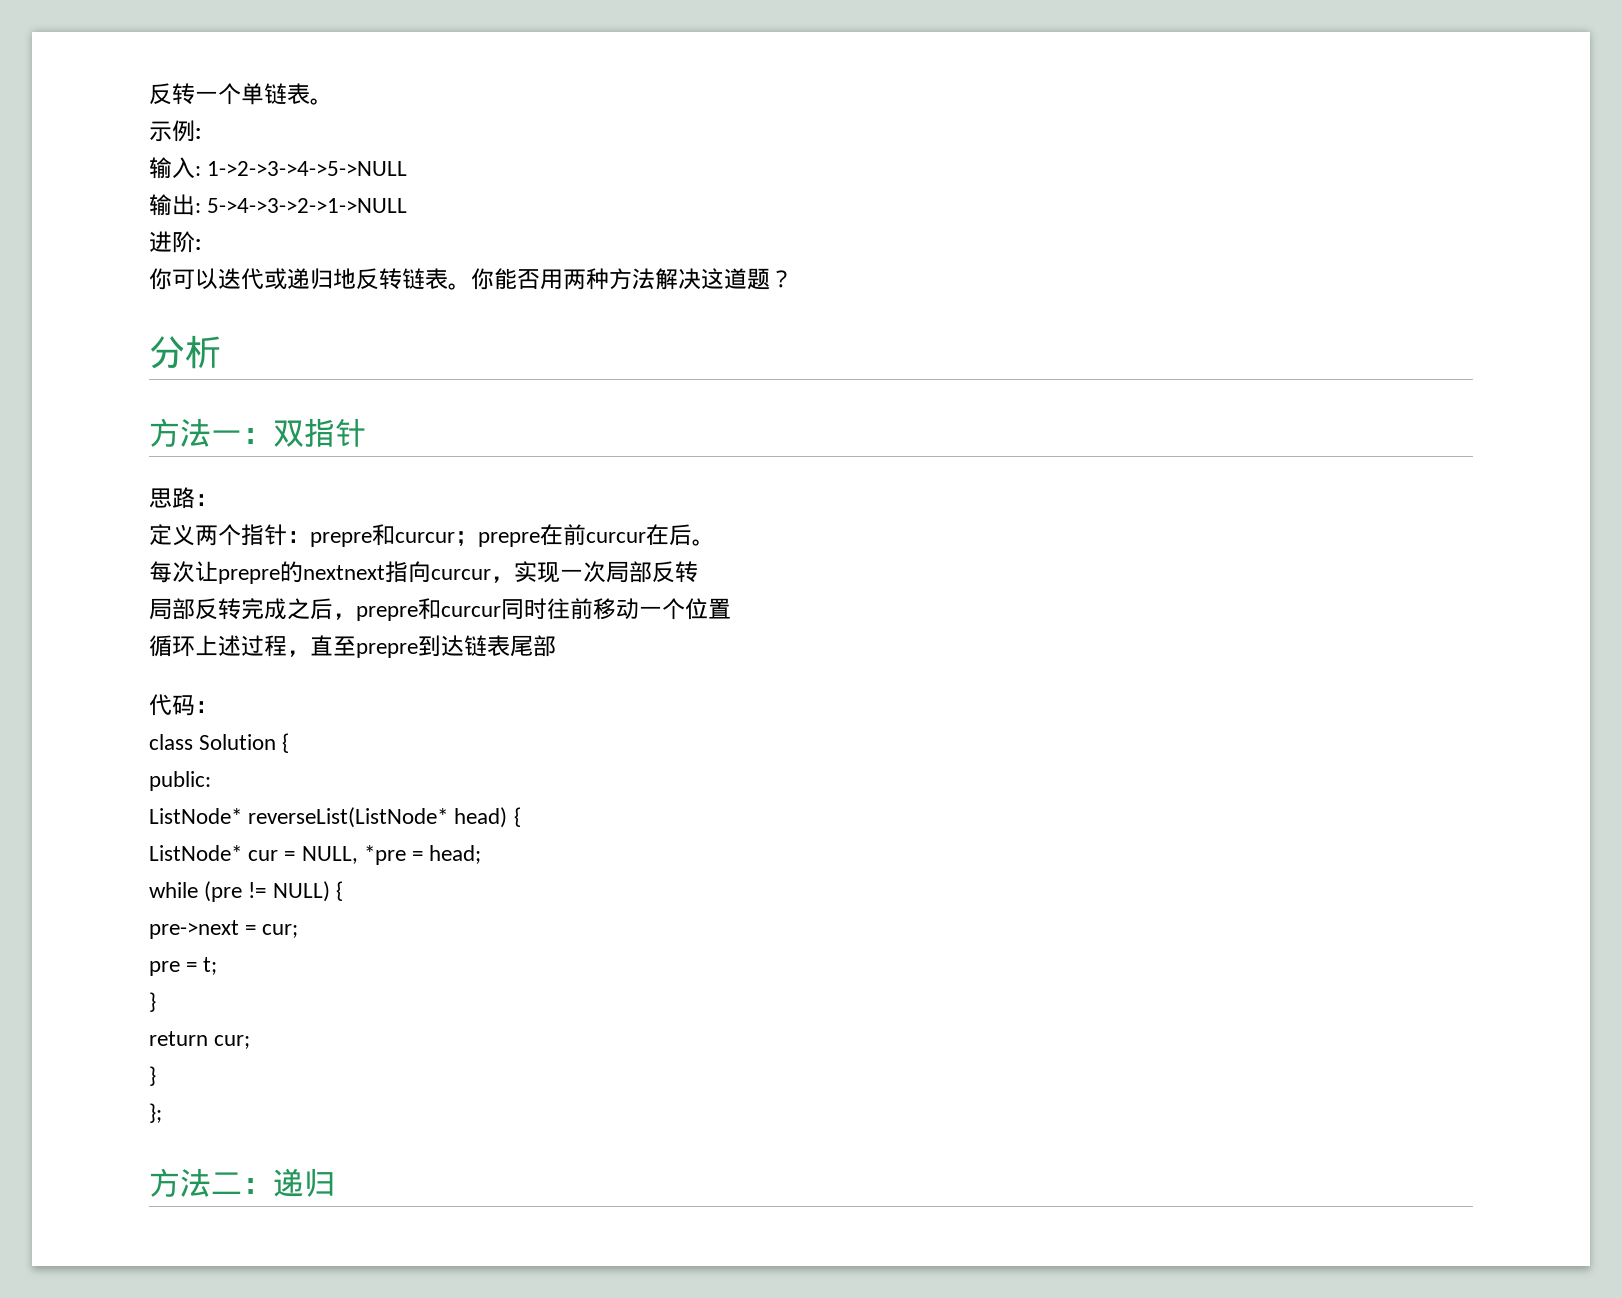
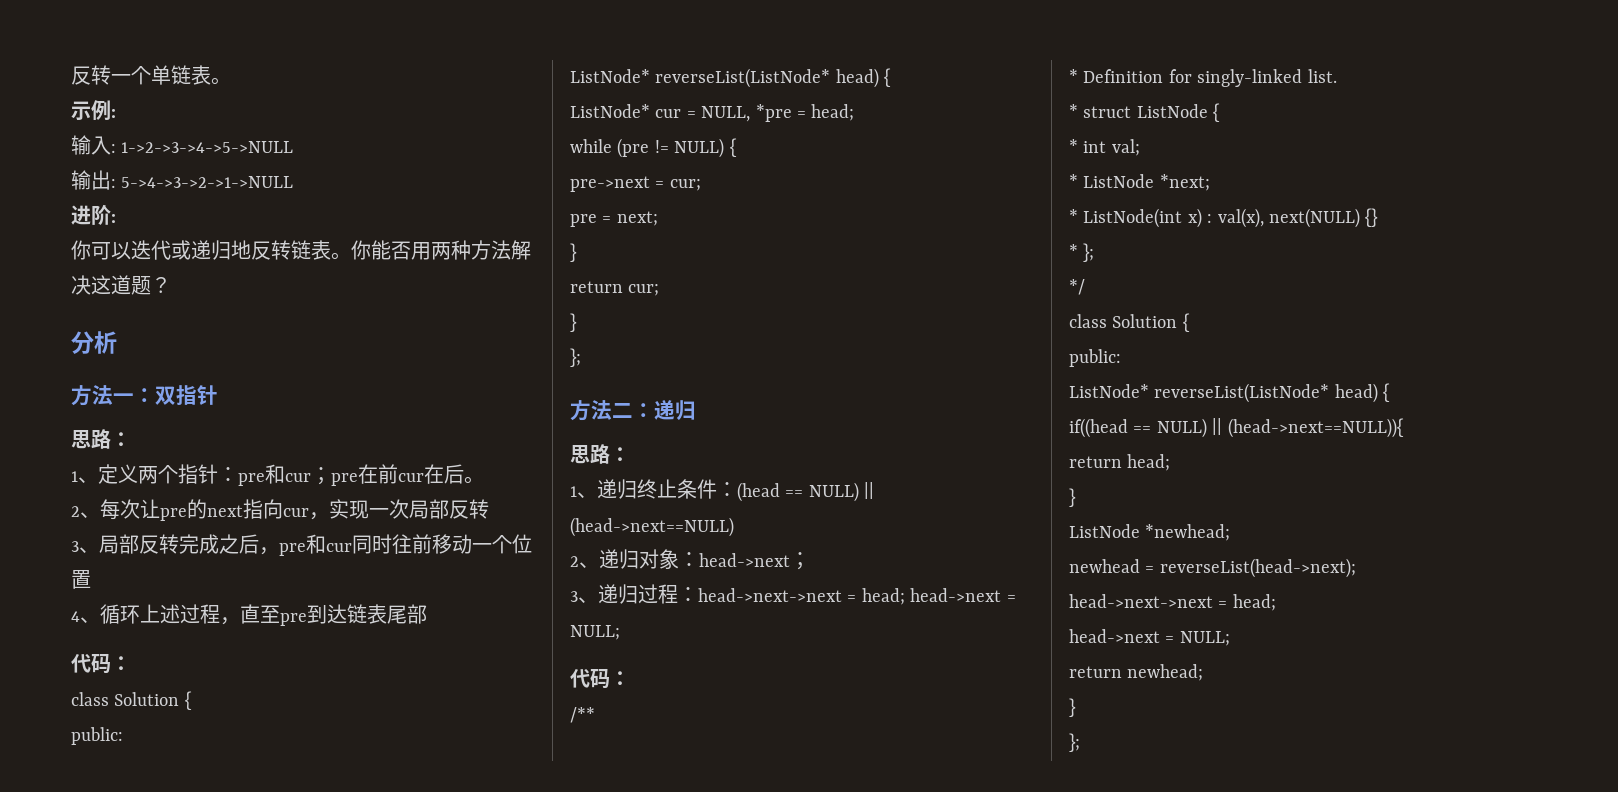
- 定义两个指针：prepre和curcur；prepre在前curcur在后。
- 每次让prepre的nextnext指向curcur，实现一次局部反转
+ 1、定义两个指针：pre和cur；pre在前cur在后。
+ 2、每次让pre的next指向cur，实现一次局部反转
- 局部反转完成之后，prepre和curcur同时往前移动一个位置
+ 3、局部反转完成之后，pre和cur同时往前移动一个位置
- 循环上述过程，直至prepre到达链表尾部
+ 4、循环上述过程，直至pre到达链表尾部
- pre = t;
+ pre = next;
  方法二：递归
+ 思路：
+ 1、递归终止条件：(head == NULL) || (head->next==NULL)
+ 2、递归对象：head->next；
+ 3、递归过程：head->next->next = head; head->next = NULL;
+ 代码：
+ /**
+ * Definition for singly-linked list.
+ * struct ListNode {
+ * int val;
+ * ListNode *next;
+ * ListNode(int x) : val(x), next(NULL) {}
+ * };
+ */
+ class Solution {
+ public:
+ ListNode* reverseList(ListNode* head) {
+ if((head == NULL) || (head->next==NULL)){
+ return head;
+ }
+ ListNode *newhead;
+ newhead = reverseList(head->next);
+ head->next->next = head;
+ head->next = NULL;
+ return newhead;
+ }
+ };

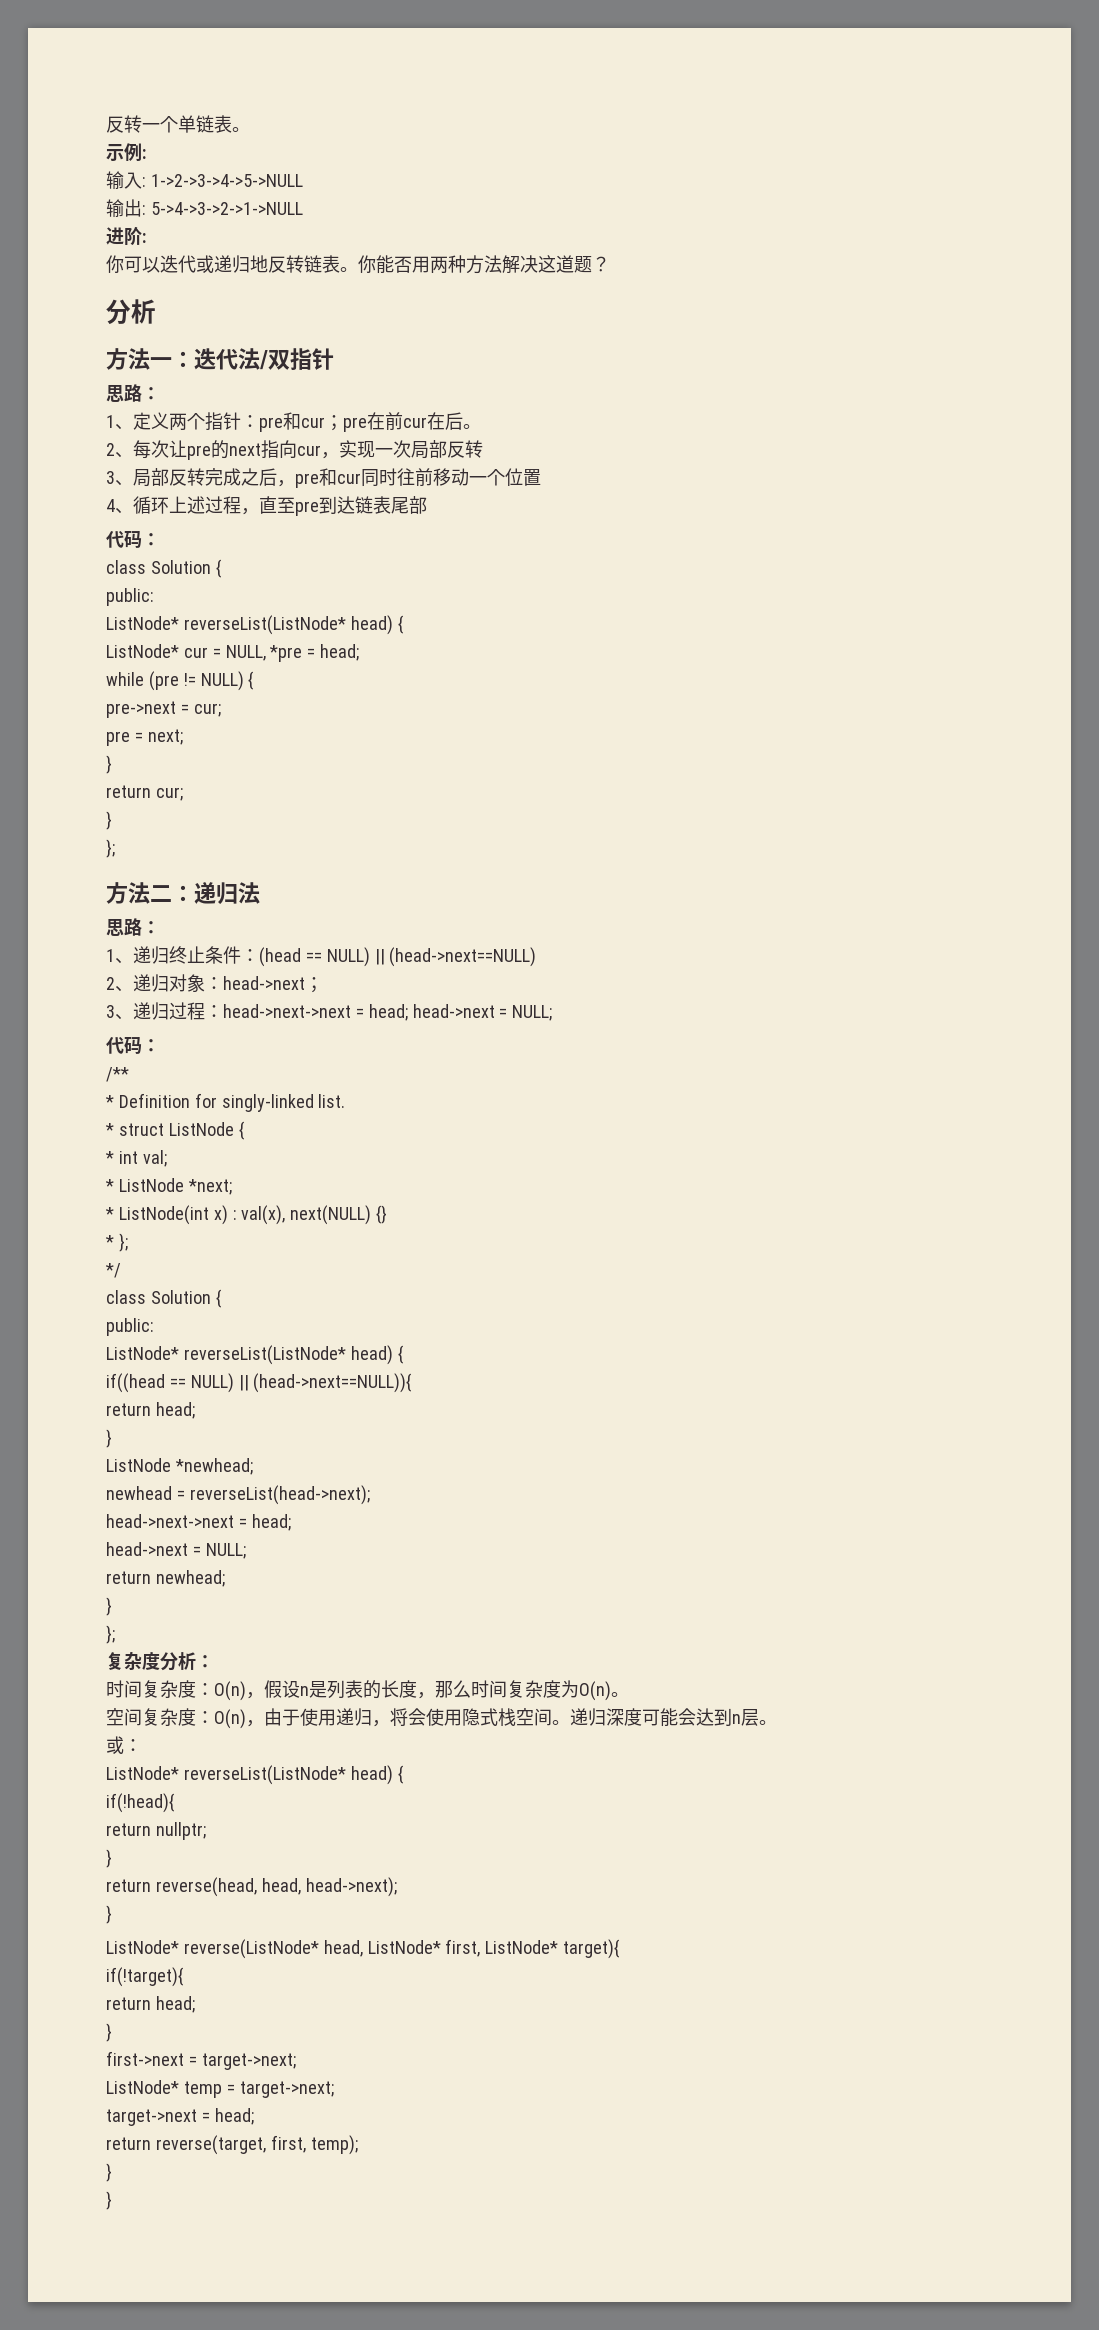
- 方法一：双指针
+ 方法一：迭代法/双指针
- 方法二：递归
+ 方法二：递归法
+ 复杂度分析：
+ 时间复杂度：O(n)，假设n是列表的长度，那么时间复杂度为O(n)。
+ 空间复杂度：O(n)，由于使用递归，将会使用隐式栈空间。递归深度可能会达到n层。
+ 或：
+ ListNode* reverseList(ListNode* head) {
+ if(!head){
+ return nullptr;
+ }
+ return reverse(head, head, head->next);
+ }
+ ListNode* reverse(ListNode* head, ListNode* first, ListNode* target){
+ if(!target){
+ return head;
+ }
+ first->next = target->next;
+ ListNode* temp = target->next;
+ target->next = head;
+ return reverse(target, first, temp);
+ }
+ }

